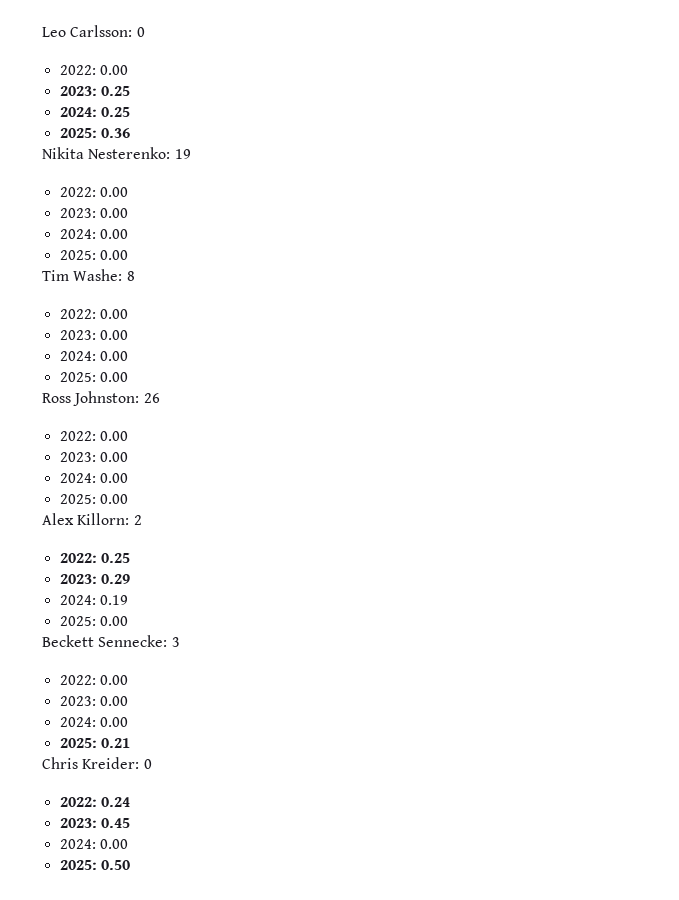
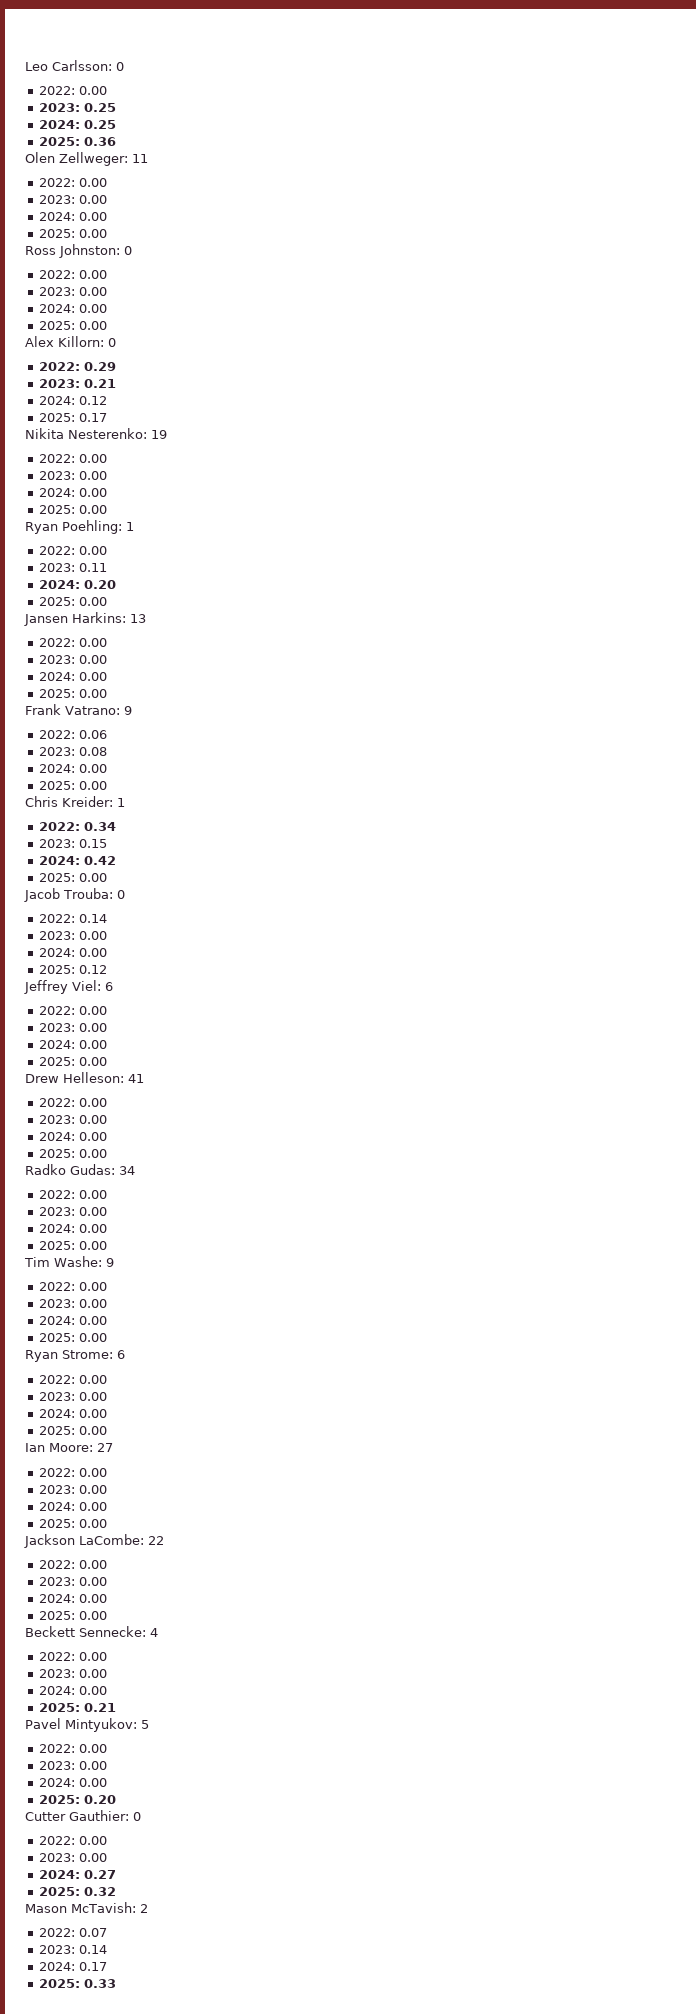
+ Olen Zellweger: 11
+ 2022: 0.00
+ 2023: 0.00
+ 2024: 0.00
+ 2025: 0.00
+ Ross Johnston: 0
+ 2022: 0.00
+ 2023: 0.00
+ 2024: 0.00
+ 2025: 0.00
+ Alex Killorn: 0
+ 2022: 0.29
+ 2023: 0.21
+ 2024: 0.12
+ 2025: 0.17
- Tim Washe: 8
+ Ryan Poehling: 1
+ 2022: 0.00
+ 2023: 0.11
+ 2024: 0.20
+ 2025: 0.00
+ Jansen Harkins: 13
  2022: 0.00
  2023: 0.00
  2024: 0.00
  2025: 0.00
- Ross Johnston: 26
+ Frank Vatrano: 9
+ 2022: 0.06
+ 2023: 0.08
+ 2024: 0.00
+ 2025: 0.00
+ Chris Kreider: 1
+ 2022: 0.34
+ 2023: 0.15
+ 2024: 0.42
+ 2025: 0.00
+ Jacob Trouba: 0
+ 2022: 0.14
+ 2023: 0.00
+ 2024: 0.00
+ 2025: 0.12
+ Jeffrey Viel: 6
  2022: 0.00
  2023: 0.00
  2024: 0.00
  2025: 0.00
- Alex Killorn: 2
- 2022: 0.25
- 2023: 0.29
- 2024: 0.19
+ Drew Helleson: 41
+ 2022: 0.00
+ 2023: 0.00
+ 2024: 0.00
+ 2025: 0.00
+ Radko Gudas: 34
+ 2022: 0.00
+ 2023: 0.00
+ 2024: 0.00
+ 2025: 0.00
+ Tim Washe: 9
+ 2022: 0.00
+ 2023: 0.00
+ 2024: 0.00
+ 2025: 0.00
+ Ryan Strome: 6
+ 2022: 0.00
+ 2023: 0.00
+ 2024: 0.00
+ 2025: 0.00
+ Ian Moore: 27
+ 2022: 0.00
+ 2023: 0.00
+ 2024: 0.00
+ 2025: 0.00
+ Jackson LaCombe: 22
+ 2022: 0.00
+ 2023: 0.00
+ 2024: 0.00
- Beckett Sennecke: 3
+ Beckett Sennecke: 4
- Chris Kreider: 0
- 2022: 0.24
- 2023: 0.45
+ Pavel Mintyukov: 5
+ 2022: 0.00
+ 2023: 0.00
  2024: 0.00
- 2025: 0.50
+ 2025: 0.20
+ Cutter Gauthier: 0
+ 2022: 0.00
+ 2023: 0.00
+ 2024: 0.27
+ 2025: 0.32
+ Mason McTavish: 2
+ 2022: 0.07
+ 2023: 0.14
+ 2024: 0.17
+ 2025: 0.33

